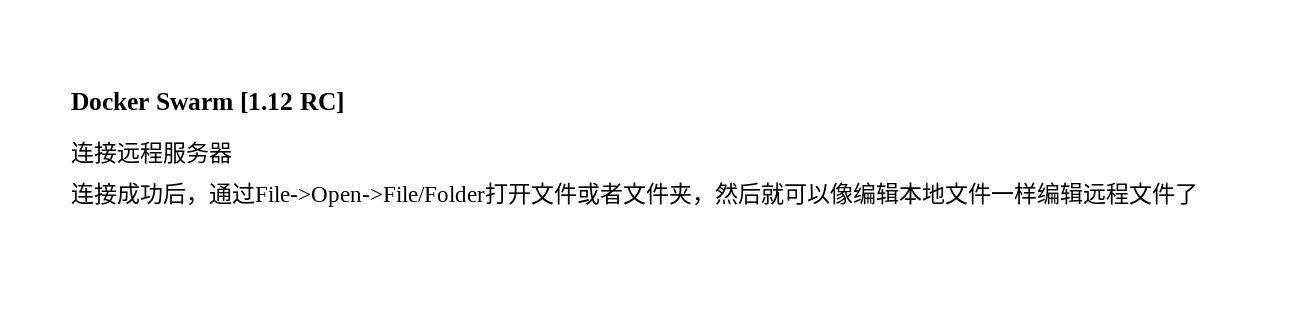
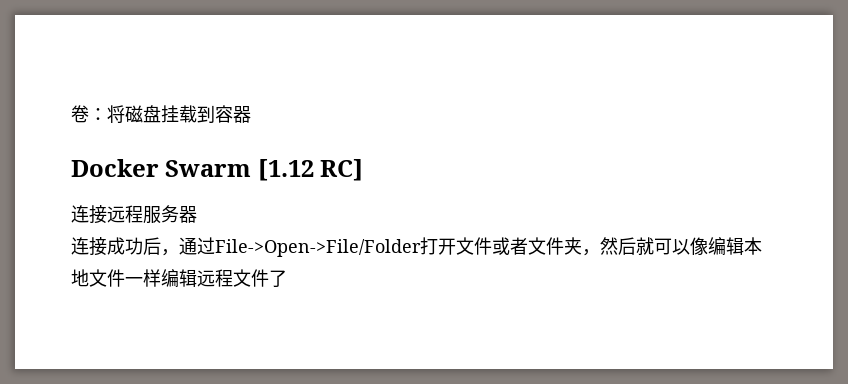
+ 卷：将磁盘挂载到容器

